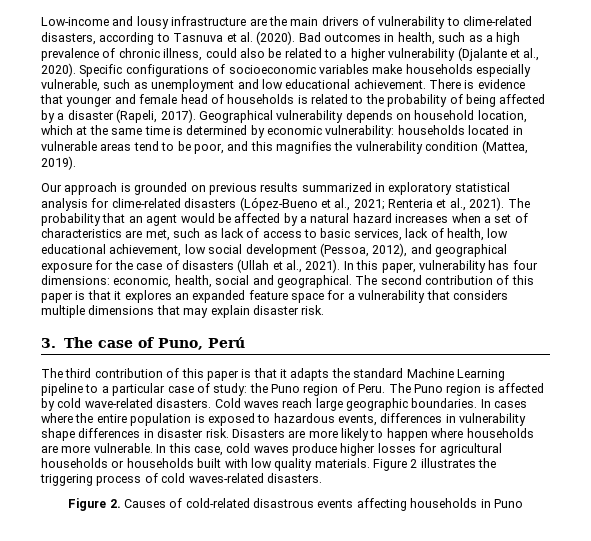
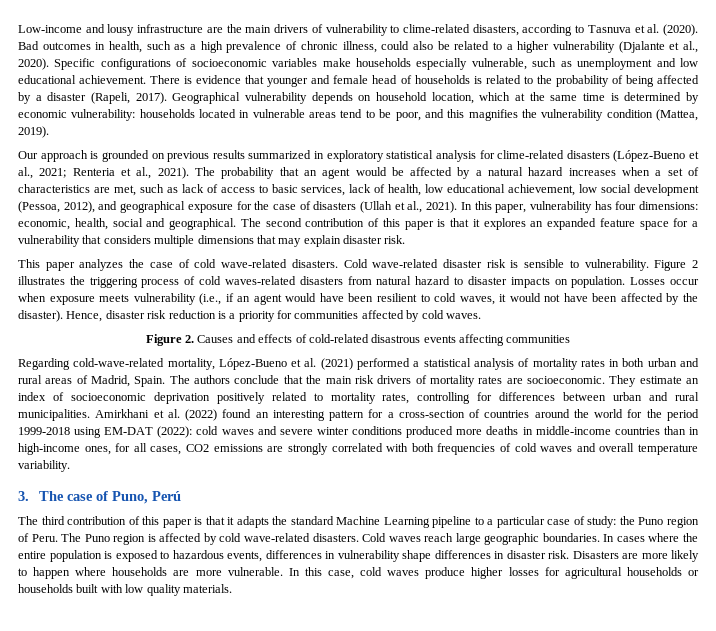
+ This paper analyzes the case of cold wave-related disasters. Cold wave-related disaster risk is sensible to vulnerability. Figure 2 illustrates the triggering process of cold waves-related disasters from natural hazard to disaster impacts on population. Losses occur when exposure meets vulnerability (i.e., if an agent would have been resilient to cold waves, it would not have been affected by the disaster). Hence, disaster risk reduction is a priority for communities affected by cold waves.
+ Figure 2. Causes and effects of cold-related disastrous events affecting communities
+ Regarding cold-wave-related mortality, López-Bueno et al. (2021) performed a statistical analysis of mortality rates in both urban and rural areas of Madrid, Spain. The authors conclude that the main risk drivers of mortality rates are socioeconomic. They estimate an index of socioeconomic deprivation positively related to mortality rates, controlling for differences between urban and rural municipalities. Amirkhani et al. (2022) found an interesting pattern for a cross-section of countries around the world for the period 1999-2018 using EM-DAT (2022): cold waves and severe winter conditions produced more deaths in middle-income countries than in high-income ones, for all cases, CO2 emissions are strongly correlated with both frequencies of cold waves and overall temperature variability.
- Figure 2 illustrates the triggering process of cold waves-related disasters.
- Figure 2. Causes of cold-related disastrous events affecting households in Puno

